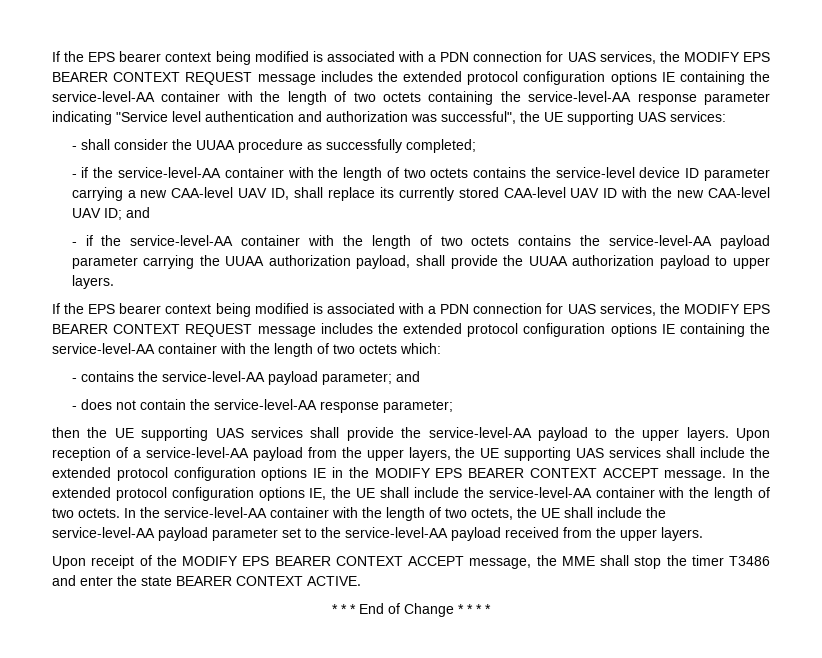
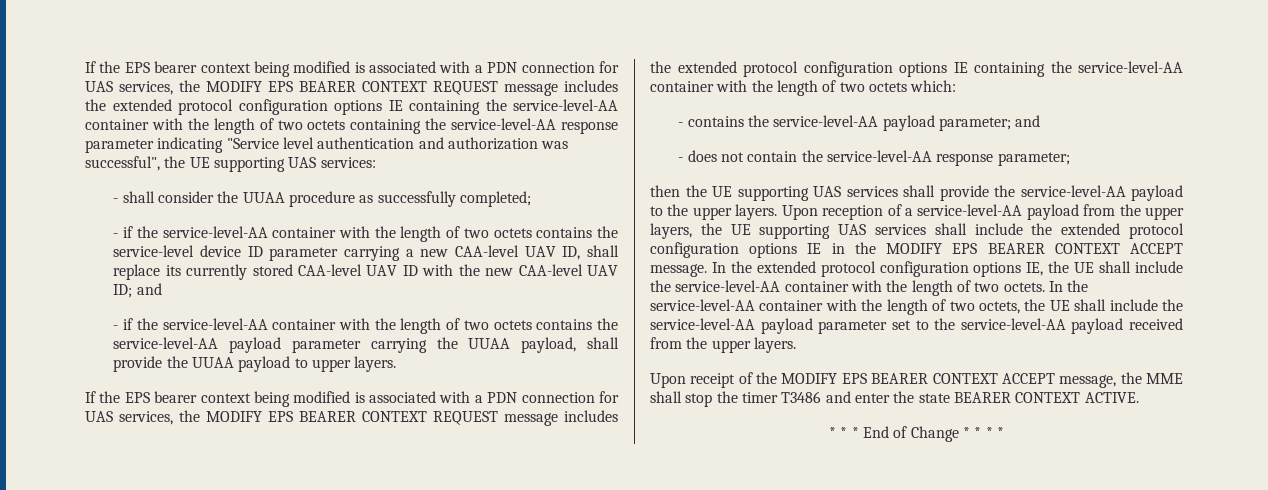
- - if the service-level-AA container with the length of two octets contains the service-level-AA payload parameter carrying the UUAA authorization payload, shall provide the UUAA authorization payload to upper layers.
+ - if the service-level-AA container with the length of two octets contains the service-level-AA payload parameter carrying the UUAA payload, shall provide the UUAA payload to upper layers.

